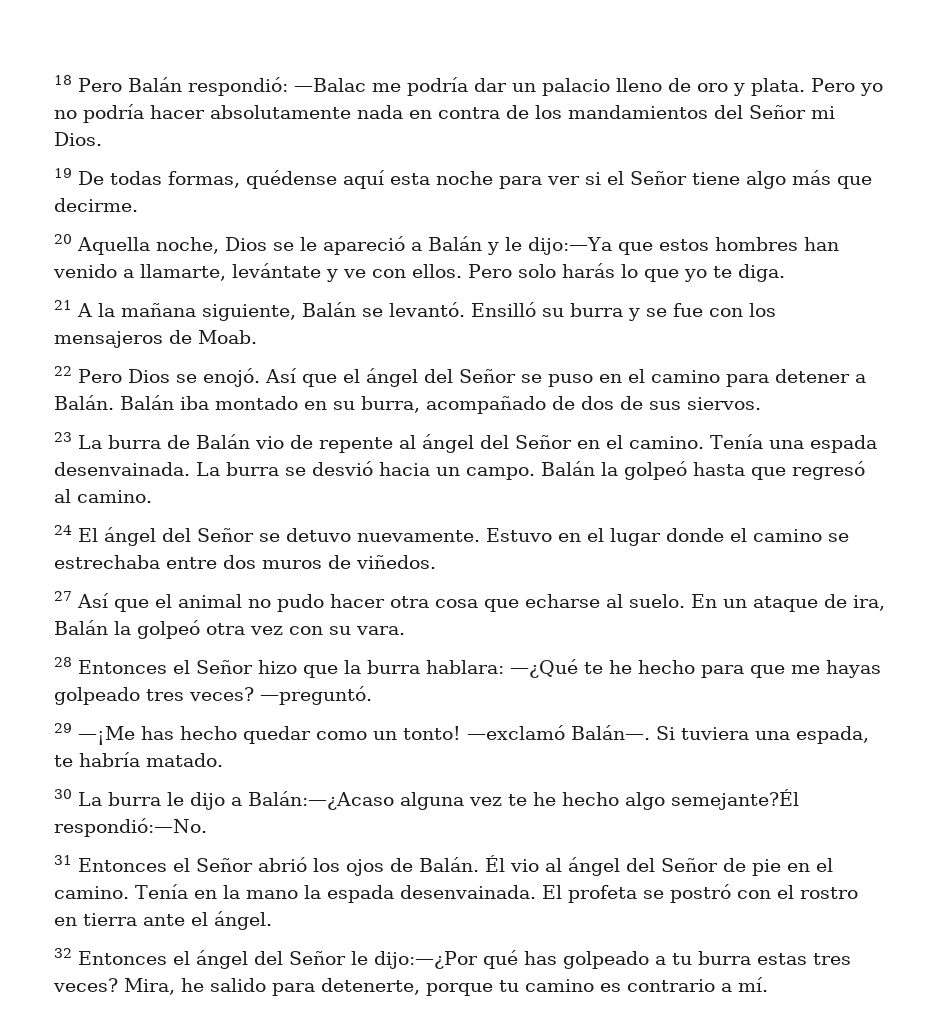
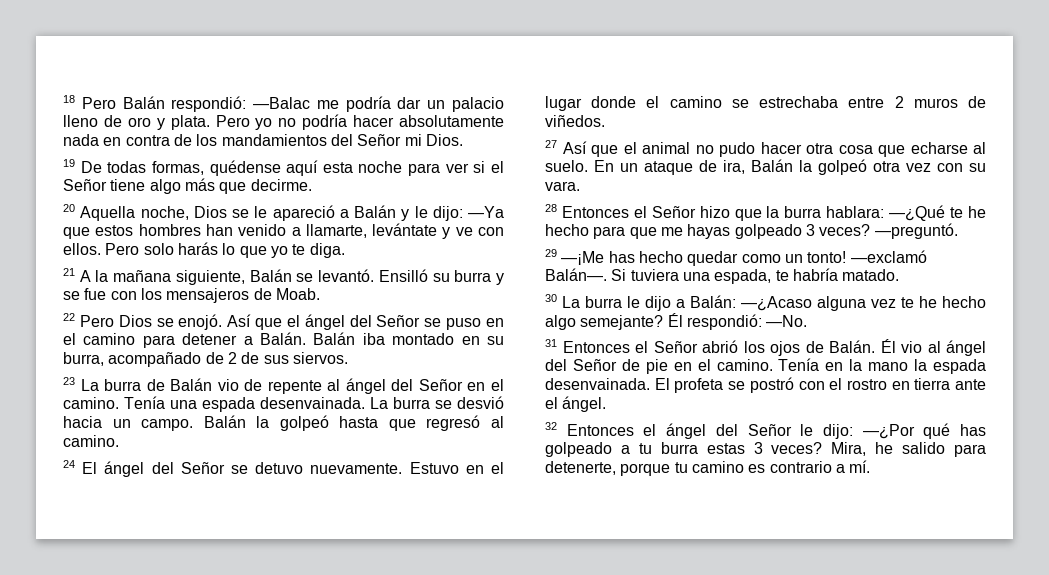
- 20 Aquella noche, Dios se le apareció a Balán y le dijo:—Ya que estos hombres han venido a llamarte, levántate y ve con ellos.
+ 20 Aquella noche, Dios se le apareció a Balán y le dijo: —Ya que estos hombres han venido a llamarte, levántate y ve con ellos.
- Balán iba montado en su burra, acompañado de dos de sus siervos.
+ Balán iba montado en su burra, acompañado de 2 de sus siervos.
- Estuvo en el lugar donde el camino se estrechaba entre dos muros de viñedos.
+ Estuvo en el lugar donde el camino se estrechaba entre 2 muros de viñedos.
- 28 Entonces el Señor hizo que la burra hablara: —¿Qué te he hecho para que me hayas golpeado tres veces?
+ 28 Entonces el Señor hizo que la burra hablara: —¿Qué te he hecho para que me hayas golpeado 3 veces?
- 30 La burra le dijo a Balán:—¿Acaso alguna vez te he hecho algo semejante?Él respondió:—No.
+ 30 La burra le dijo a Balán: —¿Acaso alguna vez te he hecho algo semejante? Él respondió: —No.
- 32 Entonces el ángel del Señor le dijo:—¿Por qué has golpeado a tu burra estas tres veces?
+ 32 Entonces el ángel del Señor le dijo: —¿Por qué has golpeado a tu burra estas 3 veces?

